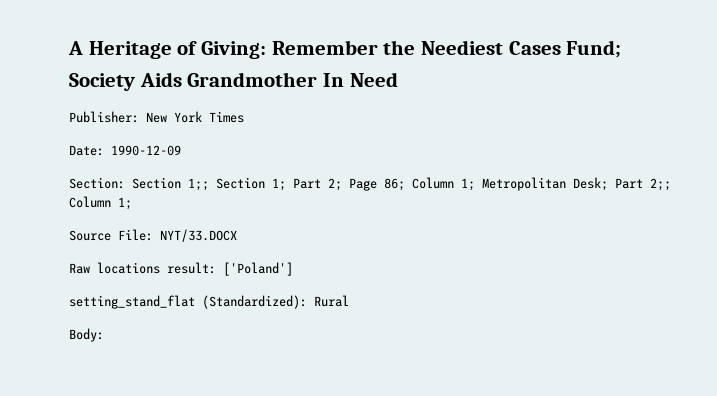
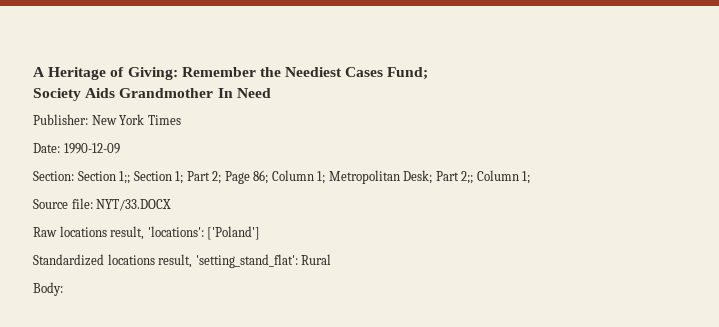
- Source File: NYT/33.DOCX
+ Source file: NYT/33.DOCX
- Raw locations result: ['Poland']
+ Raw locations result, 'locations': ['Poland']
- setting_stand_flat (Standardized): Rural
+ Standardized locations result, 'setting_stand_flat': Rural

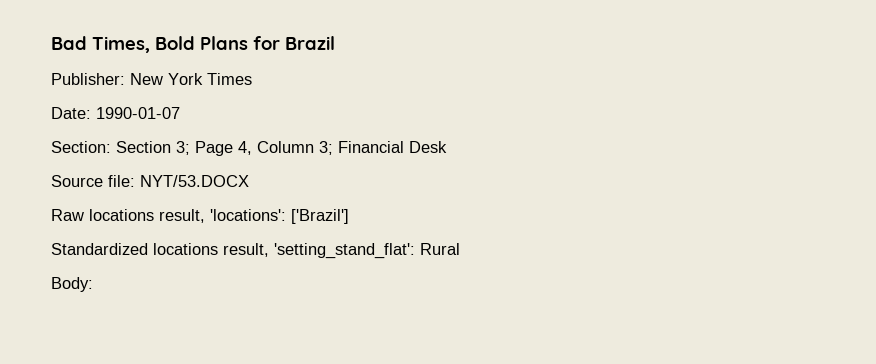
- A Heritage of Giving: Remember the Neediest Cases Fund;
- Society Aids Grandmother In Need
+ Bad Times, Bold Plans for Brazil
- Date: 1990-12-09
+ Date: 1990-01-07
- Section: Section 1;; Section 1; Part 2; Page 86; Column 1; Metropolitan Desk; Part 2;; Column 1;
+ Section: Section 3; Page 4, Column 3; Financial Desk
- Source file: NYT/33.DOCX
+ Source file: NYT/53.DOCX
- Raw locations result, 'locations': ['Poland']
+ Raw locations result, 'locations': ['Brazil']

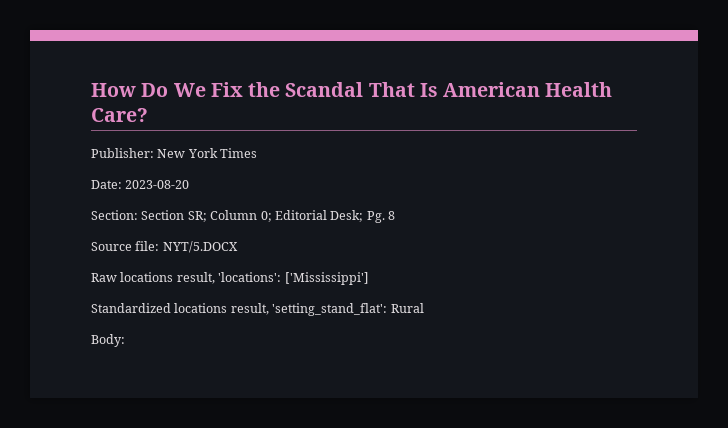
- Bad Times, Bold Plans for Brazil
+ How Do We Fix the Scandal That Is American Health Care?
- Date: 1990-01-07
+ Date: 2023-08-20
- Section: Section 3; Page 4, Column 3; Financial Desk
+ Section: Section SR; Column 0; Editorial Desk; Pg. 8
- Source file: NYT/53.DOCX
+ Source file: NYT/5.DOCX
- Raw locations result, 'locations': ['Brazil']
+ Raw locations result, 'locations': ['Mississippi']

